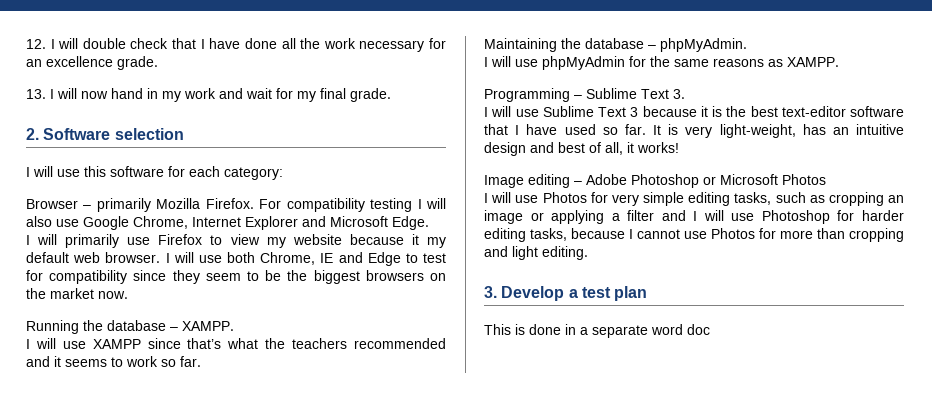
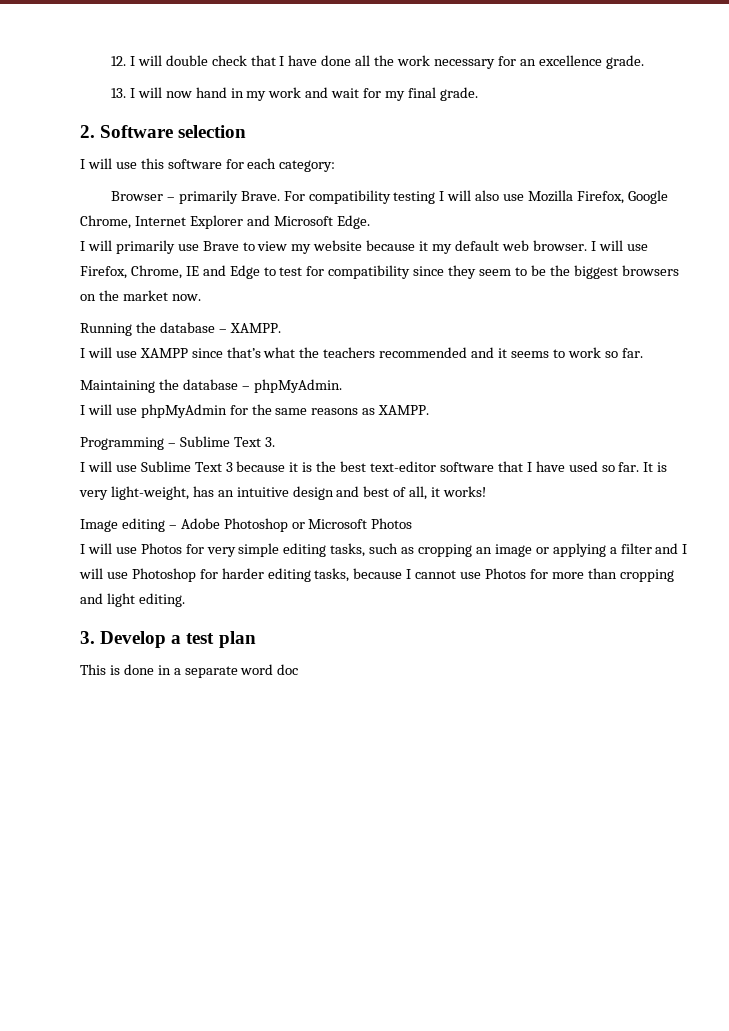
- Browser – primarily Mozilla Firefox.
+ Browser – primarily Brave.
- For compatibility testing I will also use Google Chrome, Internet Explorer and Microsoft Edge.
+ For compatibility testing I will also use Mozilla Firefox, Google Chrome, Internet Explorer and Microsoft Edge.
- I will primarily use Firefox to view my website because it my default web browser.
+ I will primarily use Brave to view my website because it my default web browser.
- I will use both Chrome, IE and Edge to test for compatibility since they seem to be the biggest browsers on the market now.
+ I will use Firefox, Chrome, IE and Edge to test for compatibility since they seem to be the biggest browsers on the market now.

